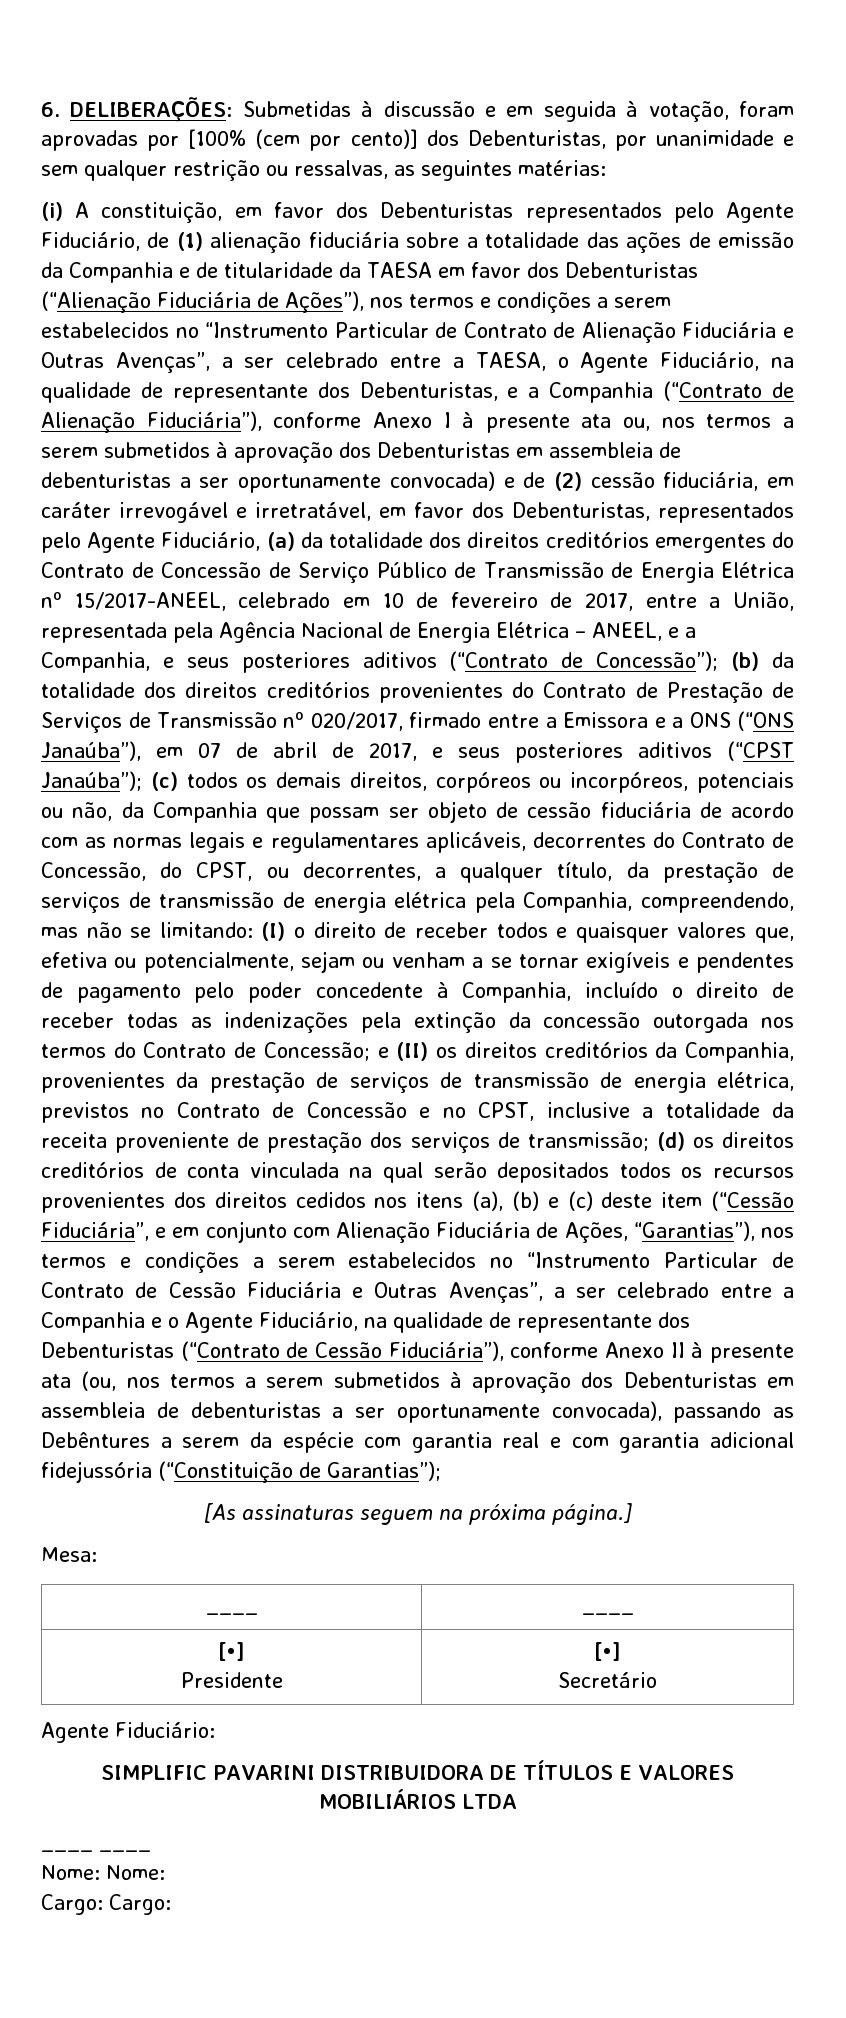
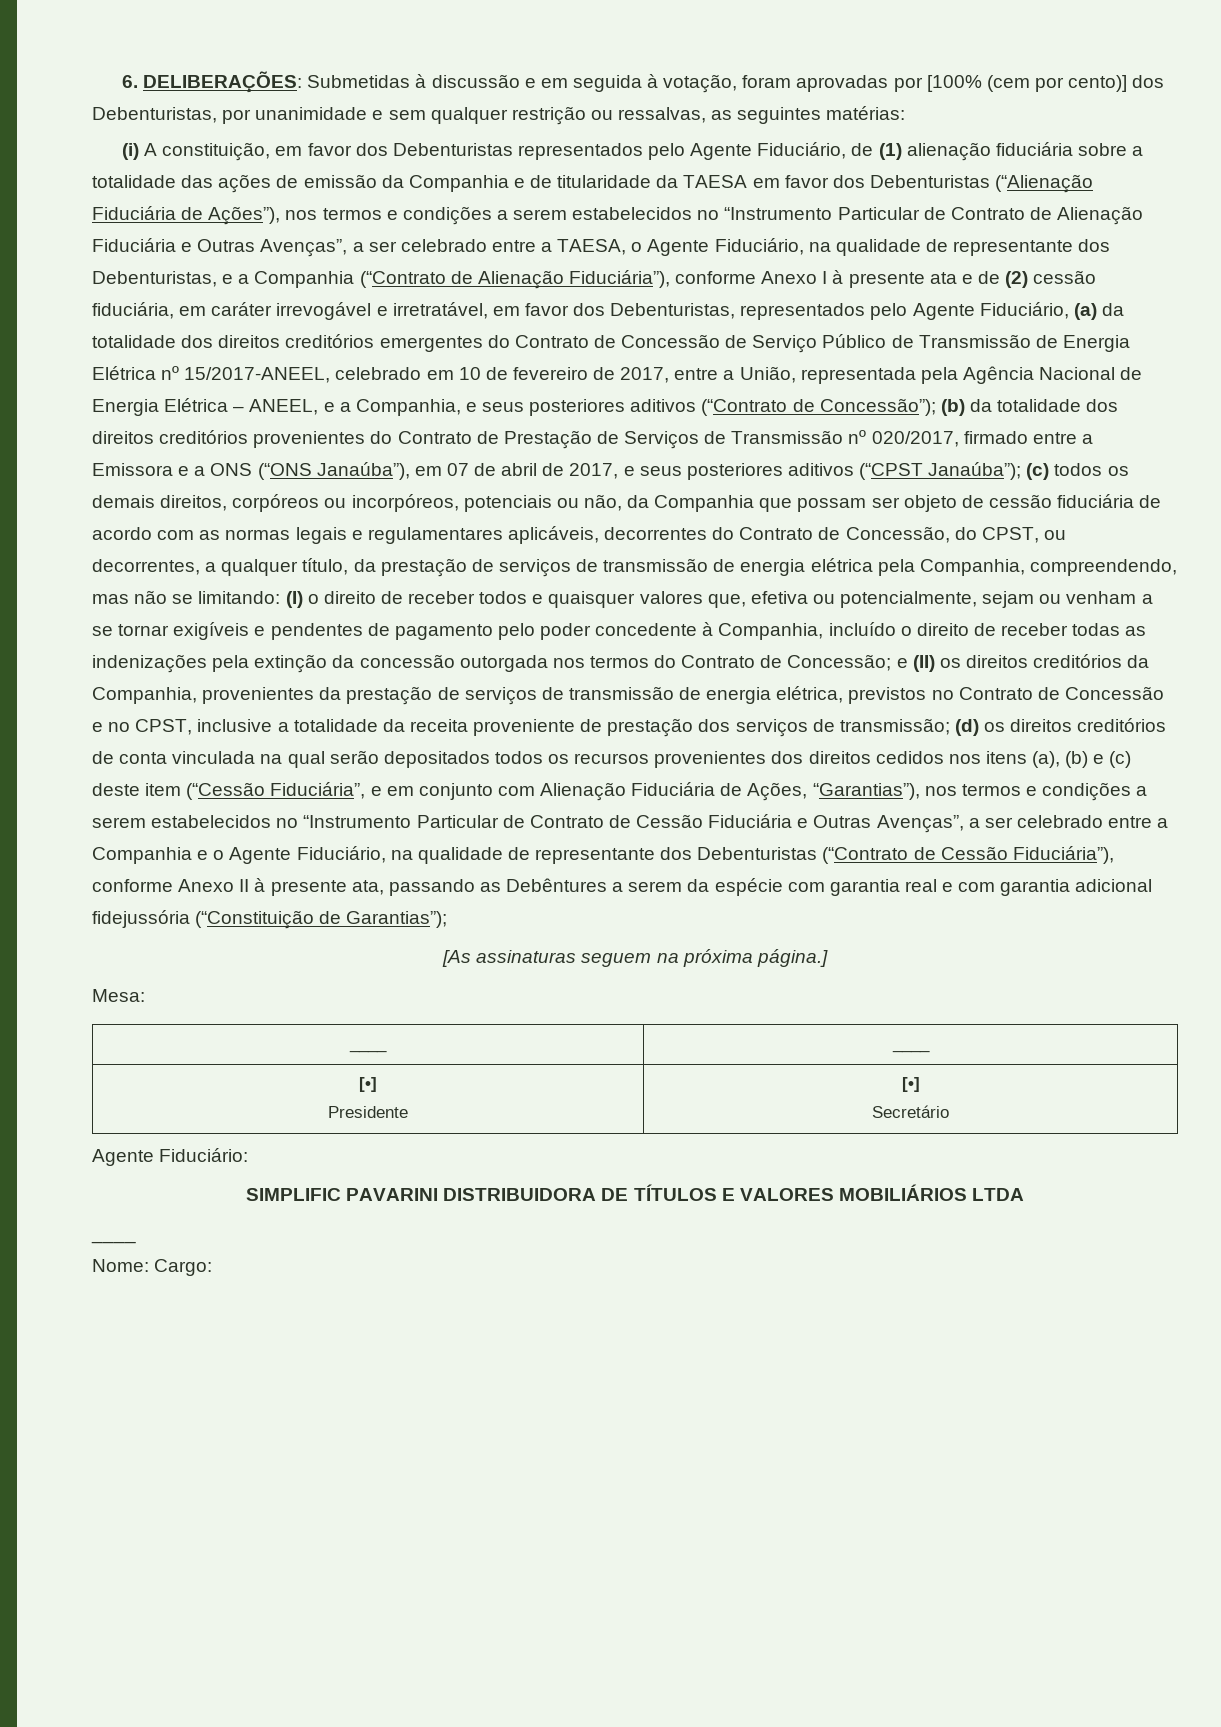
- (i) A constituição, em favor dos Debenturistas representados pelo Agente Fiduciário, de (1) alienação fiduciária sobre a totalidade das ações de emissão da Companhia e de titularidade da TAESA em favor dos Debenturistas (“Alienação Fiduciária de Ações”), nos termos e condições a serem estabelecidos no “Instrumento Particular de Contrato de Alienação Fiduciária e Outras Avenças”, a ser celebrado entre a TAESA, o Agente Fiduciário, na qualidade de representante dos Debenturistas, e a Companhia (“Contrato de Alienação Fiduciária”), conforme Anexo I à presente ata ou, nos termos a serem submetidos à aprovação dos Debenturistas em assembleia de debenturistas a ser oportunamente convocada) e de (2) cessão fiduciária, em caráter irrevogável e irretratável, em favor dos Debenturistas, representados pelo Agente Fiduciário, (a) da totalidade dos direitos creditórios emergentes do Contrato de Concessão de Serviço Público de Transmissão de Energia Elétrica nº 15/2017-ANEEL, celebrado em 10 de fevereiro de 2017, entre a União, representada pela Agência Nacional de Energia Elétrica – ANEEL, e a Companhia, e seus posteriores aditivos (“Contrato de Concessão”);
+ (i) A constituição, em favor dos Debenturistas representados pelo Agente Fiduciário, de (1) alienação fiduciária sobre a totalidade das ações de emissão da Companhia e de titularidade da TAESA em favor dos Debenturistas (“Alienação Fiduciária de Ações”), nos termos e condições a serem estabelecidos no “Instrumento Particular de Contrato de Alienação Fiduciária e Outras Avenças”, a ser celebrado entre a TAESA, o Agente Fiduciário, na qualidade de representante dos Debenturistas, e a Companhia (“Contrato de Alienação Fiduciária”), conforme Anexo I à presente ata e de (2) cessão fiduciária, em caráter irrevogável e irretratável, em favor dos Debenturistas, representados pelo Agente Fiduciário, (a) da totalidade dos direitos creditórios emergentes do Contrato de Concessão de Serviço Público de Transmissão de Energia Elétrica nº 15/2017-ANEEL, celebrado em 10 de fevereiro de 2017, entre a União, representada pela Agência Nacional de Energia Elétrica – ANEEL, e a Companhia, e seus posteriores aditivos (“Contrato de Concessão”);
- (d) os direitos creditórios de conta vinculada na qual serão depositados todos os recursos provenientes dos direitos cedidos nos itens (a), (b) e (c) deste item (“Cessão Fiduciária”, e em conjunto com Alienação Fiduciária de Ações, “Garantias”), nos termos e condições a serem estabelecidos no “Instrumento Particular de Contrato de Cessão Fiduciária e Outras Avenças”, a ser celebrado entre a Companhia e o Agente Fiduciário, na qualidade de representante dos Debenturistas (“Contrato de Cessão Fiduciária”), conforme Anexo II à presente ata (ou, nos termos a serem submetidos à aprovação dos Debenturistas em assembleia de debenturistas a ser oportunamente convocada), passando as Debêntures a serem da espécie com garantia real e com garantia adicional fidejussória (“Constituição de Garantias”);
+ (d) os direitos creditórios de conta vinculada na qual serão depositados todos os recursos provenientes dos direitos cedidos nos itens (a), (b) e (c) deste item (“Cessão Fiduciária”, e em conjunto com Alienação Fiduciária de Ações, “Garantias”), nos termos e condições a serem estabelecidos no “Instrumento Particular de Contrato de Cessão Fiduciária e Outras Avenças”, a ser celebrado entre a Companhia e o Agente Fiduciário, na qualidade de representante dos Debenturistas (“Contrato de Cessão Fiduciária”), conforme Anexo II à presente ata, passando as Debêntures a serem da espécie com garantia real e com garantia adicional fidejussória (“Constituição de Garantias”);
  SIMPLIFIC PAVARINI DISTRIBUIDORA DE TÍTULOS E VALORES MOBILIÁRIOS LTDA
- ____ ____
- Nome: Nome:
- Cargo: Cargo:
+ ____
+ Nome: Cargo:

